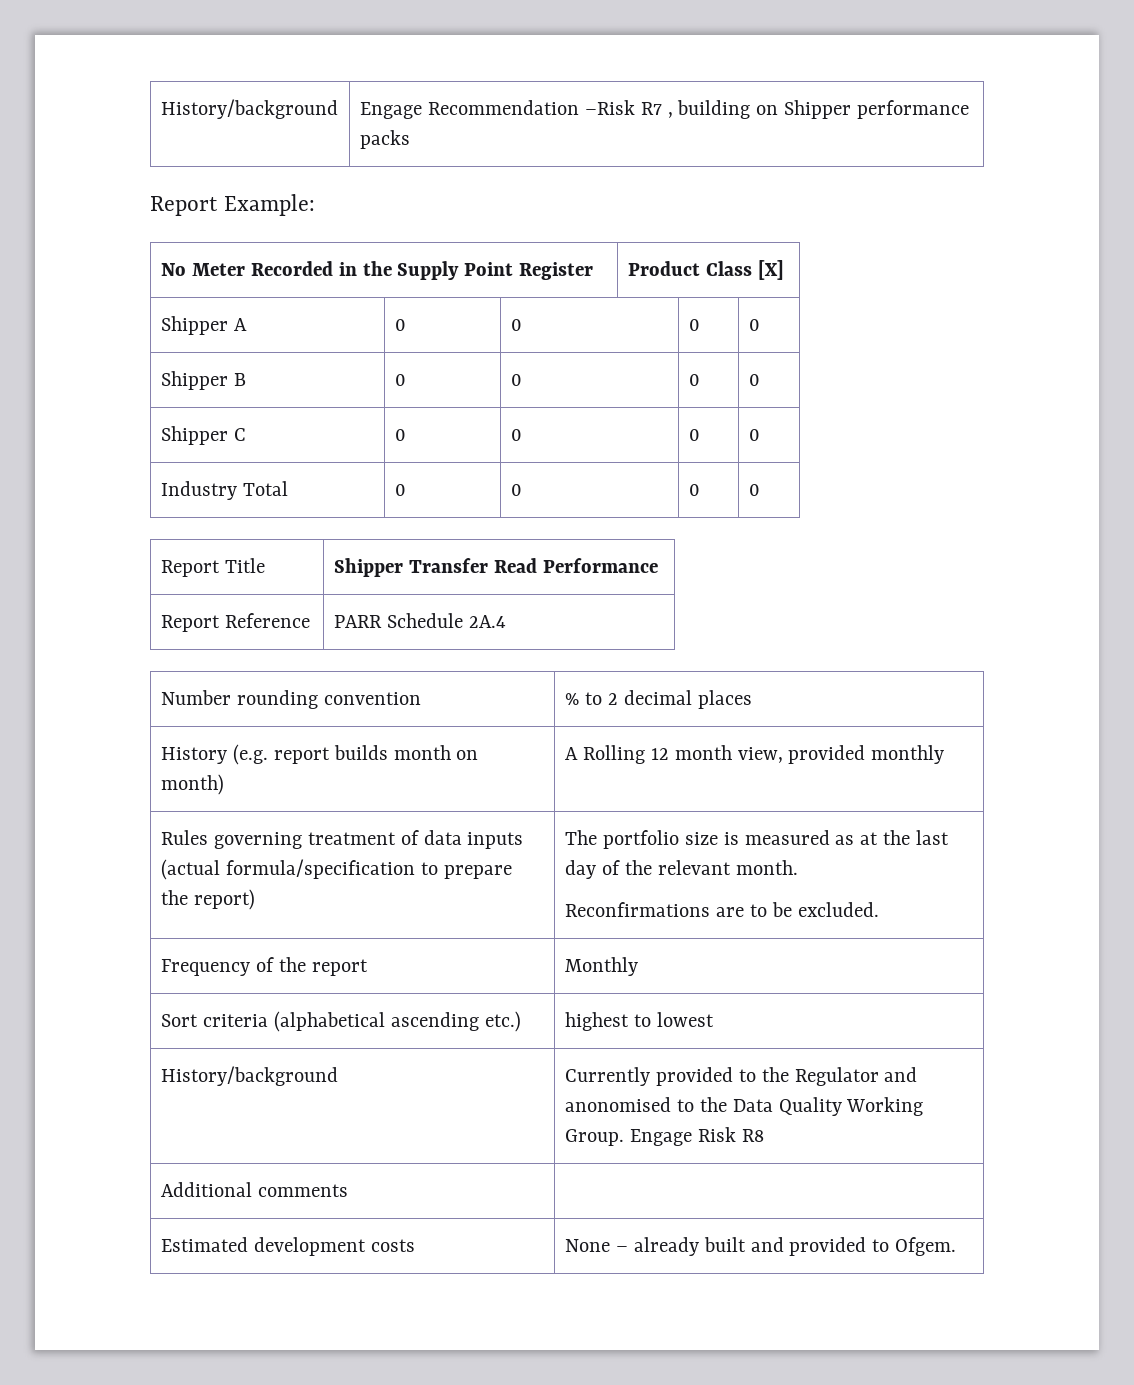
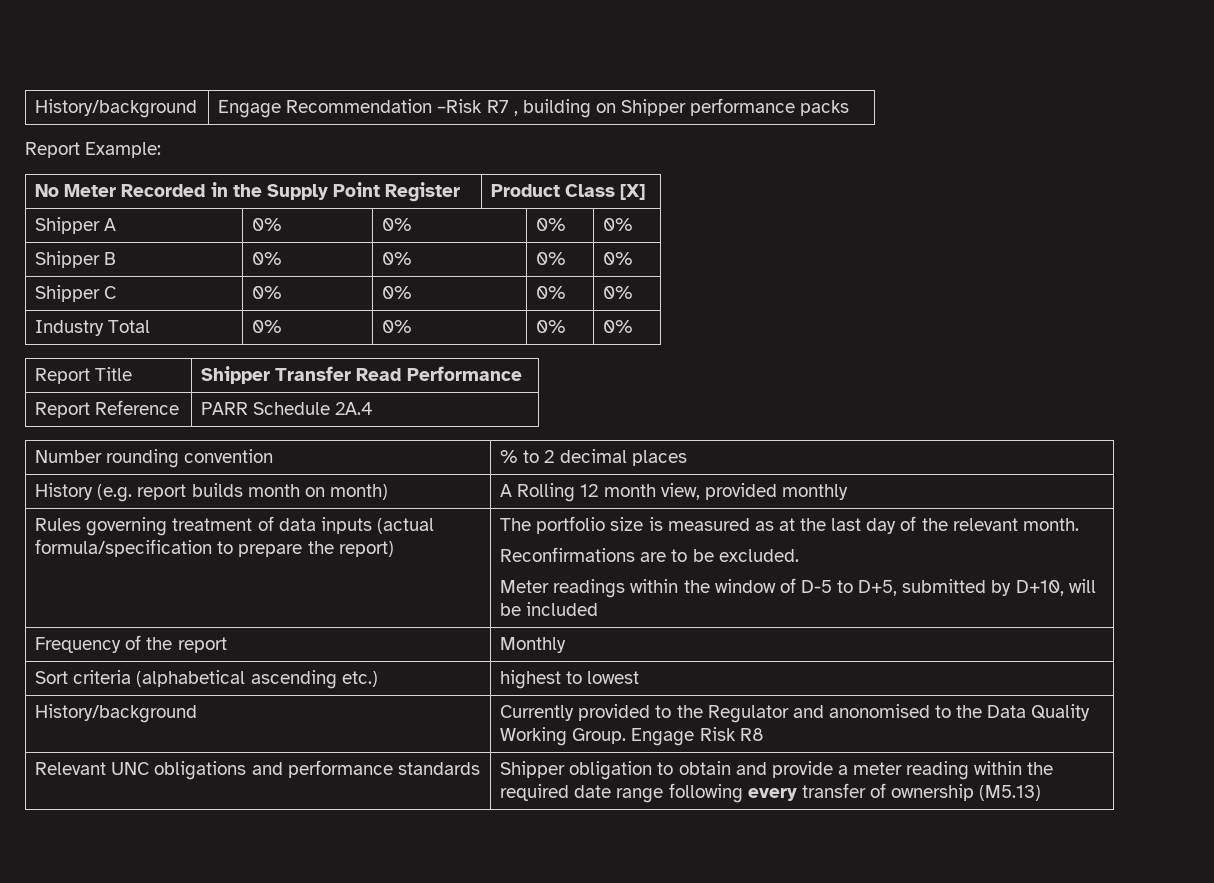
- Shipper A | 0 | 0 | 0 | 0
- Shipper B | 0 | 0 | 0 | 0
- Shipper C | 0 | 0 | 0 | 0
- Industry Total | 0 | 0 | 0 | 0
+ Shipper A | 0% | 0% | 0% | 0%
+ Shipper B | 0% | 0% | 0% | 0%
+ Shipper C | 0% | 0% | 0% | 0%
+ Industry Total | 0% | 0% | 0% | 0%
+ Meter readings within the window of D-5 to D+5, submitted by D+10, will be included
- Additional comments |
- Estimated development costs | None – already built and provided to Ofgem.
+ Relevant UNC obligations and performance standards | Shipper obligation to obtain and provide a meter reading within the required date range following every transfer of ownership (M5.13)

